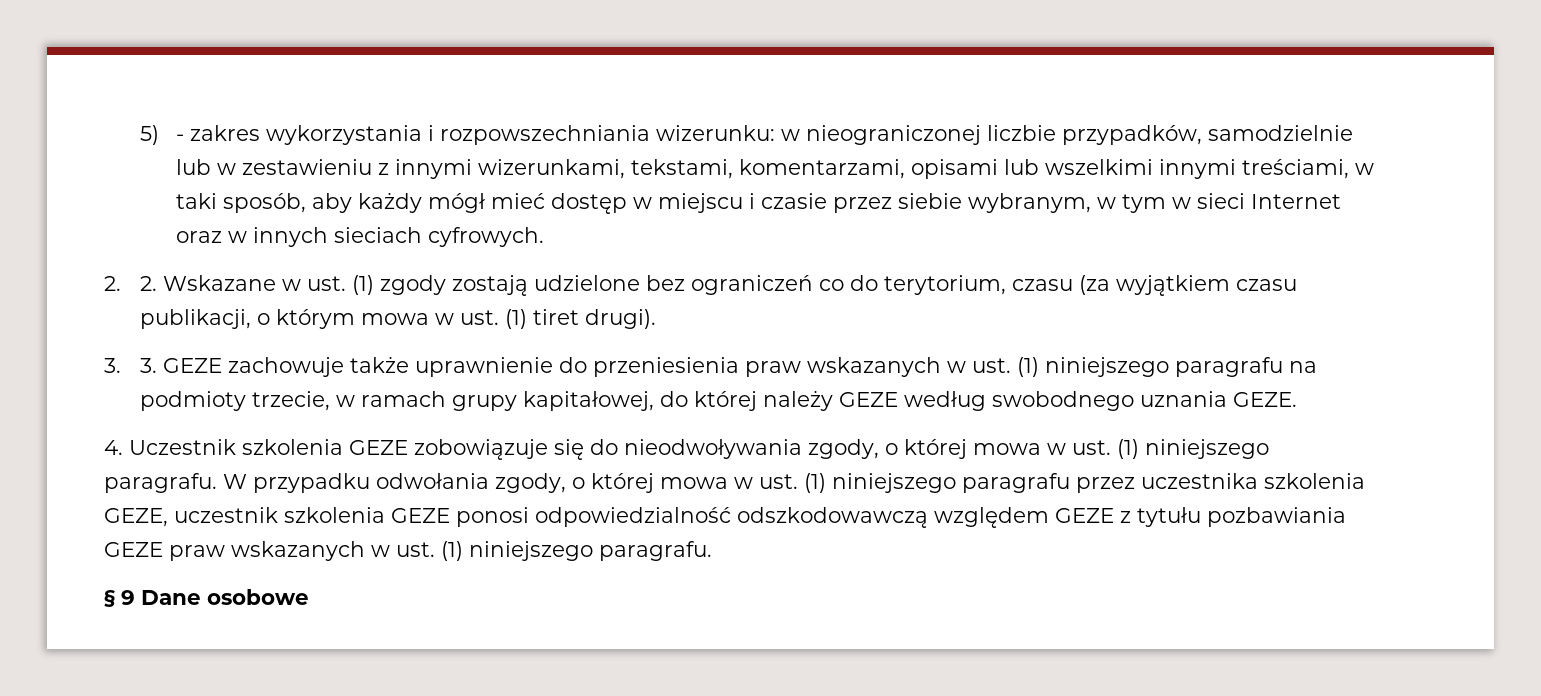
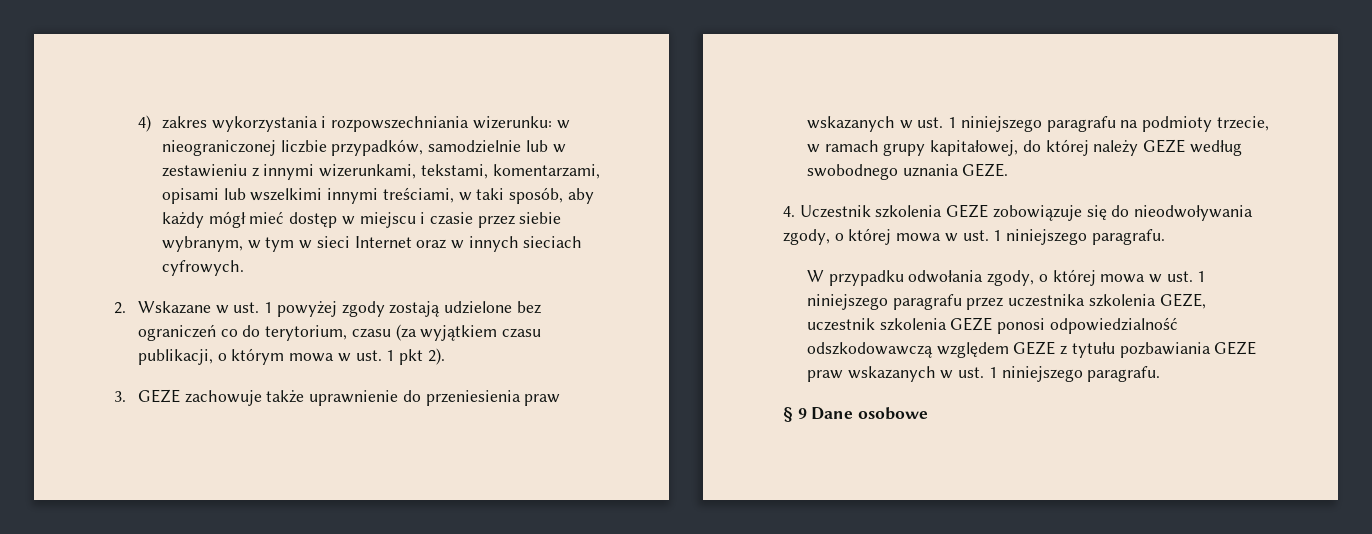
- 5) - zakres wykorzystania i rozpowszechniania wizerunku: w nieograniczonej liczbie przypadków, samodzielnie lub w zestawieniu z innymi wizerunkami, tekstami, komentarzami, opisami lub wszelkimi innymi treściami, w taki sposób, aby każdy mógł mieć dostęp w miejscu i czasie przez siebie wybranym, w tym w sieci Internet oraz w innych sieciach cyfrowych.
+ 4) zakres wykorzystania i rozpowszechniania wizerunku: w nieograniczonej liczbie przypadków, samodzielnie lub w zestawieniu z innymi wizerunkami, tekstami, komentarzami, opisami lub wszelkimi innymi treściami, w taki sposób, aby każdy mógł mieć dostęp w miejscu i czasie przez siebie wybranym, w tym w sieci Internet oraz w innych sieciach cyfrowych.
- 2. 2. Wskazane w ust. (1) zgody zostają udzielone bez ograniczeń co do terytorium, czasu (za wyjątkiem czasu publikacji, o którym mowa w ust. (1) tiret drugi).
- 3. 3. GEZE zachowuje także uprawnienie do przeniesienia praw wskazanych w ust. (1) niniejszego paragrafu na podmioty trzecie, w ramach grupy kapitałowej, do której należy GEZE według swobodnego uznania GEZE.
+ 2. Wskazane w ust. 1 powyżej zgody zostają udzielone bez ograniczeń co do terytorium, czasu (za wyjątkiem czasu publikacji, o którym mowa w ust. 1 pkt 2).
+ 3. GEZE zachowuje także uprawnienie do przeniesienia praw wskazanych w ust. 1 niniejszego paragrafu na podmioty trzecie, w ramach grupy kapitałowej, do której należy GEZE według swobodnego uznania GEZE.
- 4. Uczestnik szkolenia GEZE zobowiązuje się do nieodwoływania zgody, o której mowa w ust. (1) niniejszego paragrafu. W przypadku odwołania zgody, o której mowa w ust. (1) niniejszego paragrafu przez uczestnika szkolenia GEZE, uczestnik szkolenia GEZE ponosi odpowiedzialność odszkodowawczą względem GEZE z tytułu pozbawiania GEZE praw wskazanych w ust. (1) niniejszego paragrafu.
+ 4. Uczestnik szkolenia GEZE zobowiązuje się do nieodwoływania zgody, o której mowa w ust. 1 niniejszego paragrafu.
+ W przypadku odwołania zgody, o której mowa w ust. 1 niniejszego paragrafu przez uczestnika szkolenia GEZE, uczestnik szkolenia GEZE ponosi odpowiedzialność odszkodowawczą względem GEZE z tytułu pozbawiania GEZE praw wskazanych w ust. 1 niniejszego paragrafu.

